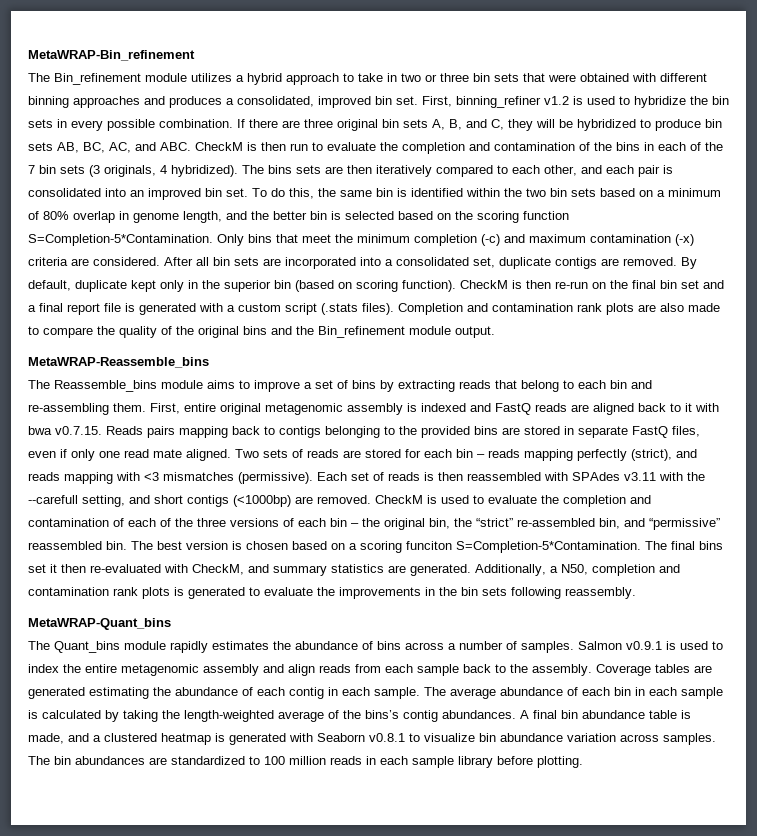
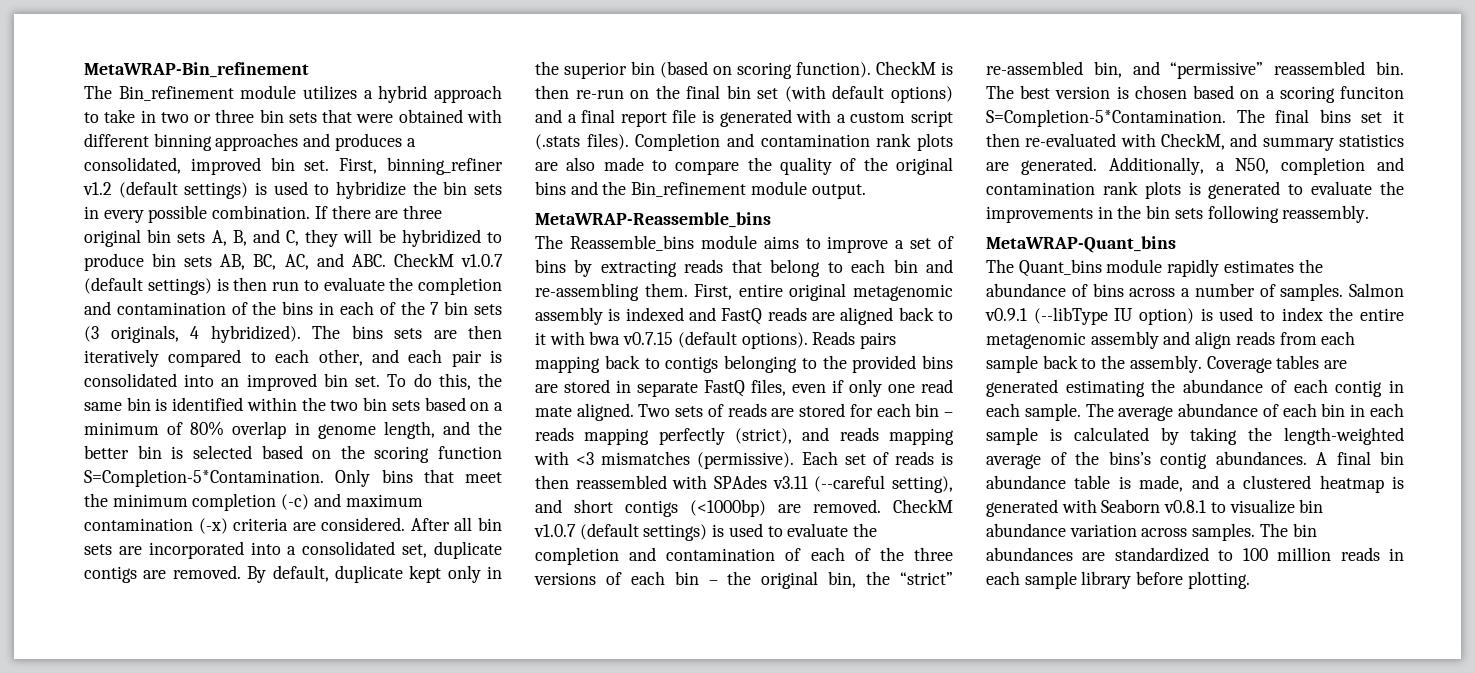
- First, binning_refiner v1.2 is used to hybridize the bin sets in every possible combination.
+ First, binning_refiner v1.2 (default settings) is used to hybridize the bin sets in every possible combination.
- If there are three original bin sets A, B, and C, they will be hybridized to produce bin sets AB, BC, AC, and ABC. CheckM is then run to evaluate the completion and contamination of the bins in each of the 7 bin sets (3 originals, 4 hybridized).
+ If there are three original bin sets A, B, and C, they will be hybridized to produce bin sets AB, BC, AC, and ABC. CheckM v1.0.7 (default settings) is then run to evaluate the completion and contamination of the bins in each of the 7 bin sets (3 originals, 4 hybridized).
- CheckM is then re-run on the final bin set and a final report file is generated with a custom script (.stats files).
+ CheckM is then re-run on the final bin set (with default options) and a final report file is generated with a custom script (.stats files).
- First, entire original metagenomic assembly is indexed and FastQ reads are aligned back to it with bwa v0.7.15. Reads pairs mapping back to contigs belonging to the provided bins are stored in separate FastQ files, even if only one read mate aligned.
+ First, entire original metagenomic assembly is indexed and FastQ reads are aligned back to it with bwa v0.7.15 (default options). Reads pairs mapping back to contigs belonging to the provided bins are stored in separate FastQ files, even if only one read mate aligned.
- Each set of reads is then reassembled with SPAdes v3.11 with the --carefull setting, and short contigs (<1000bp) are removed.
+ Each set of reads is then reassembled with SPAdes v3.11 (--careful setting), and short contigs (<1000bp) are removed.
- CheckM is used to evaluate the completion and contamination of each of the three versions of each bin – the original bin, the “strict” re-assembled bin, and “permissive” reassembled bin.
+ CheckM v1.0.7 (default settings) is used to evaluate the completion and contamination of each of the three versions of each bin – the original bin, the “strict” re-assembled bin, and “permissive” reassembled bin.
- Salmon v0.9.1 is used to index the entire metagenomic assembly and align reads from each sample back to the assembly.
+ Salmon v0.9.1 (--libType IU option) is used to index the entire metagenomic assembly and align reads from each sample back to the assembly.

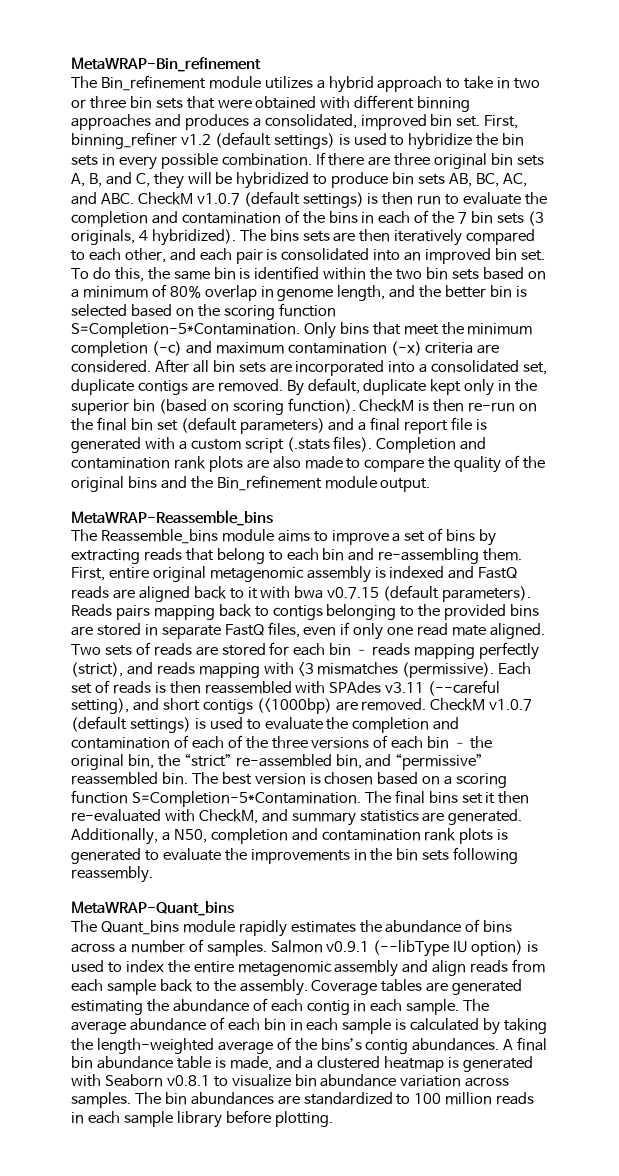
- CheckM is then re-run on the final bin set (with default options) and a final report file is generated with a custom script (.stats files).
+ CheckM is then re-run on the final bin set (default parameters) and a final report file is generated with a custom script (.stats files).
- First, entire original metagenomic assembly is indexed and FastQ reads are aligned back to it with bwa v0.7.15 (default options).
+ First, entire original metagenomic assembly is indexed and FastQ reads are aligned back to it with bwa v0.7.15 (default parameters).
- The best version is chosen based on a scoring funciton S=Completion-5*Contamination.
+ The best version is chosen based on a scoring function S=Completion-5*Contamination.

